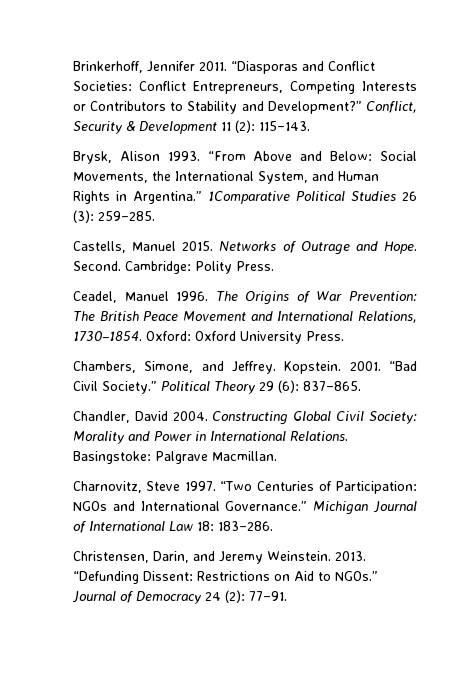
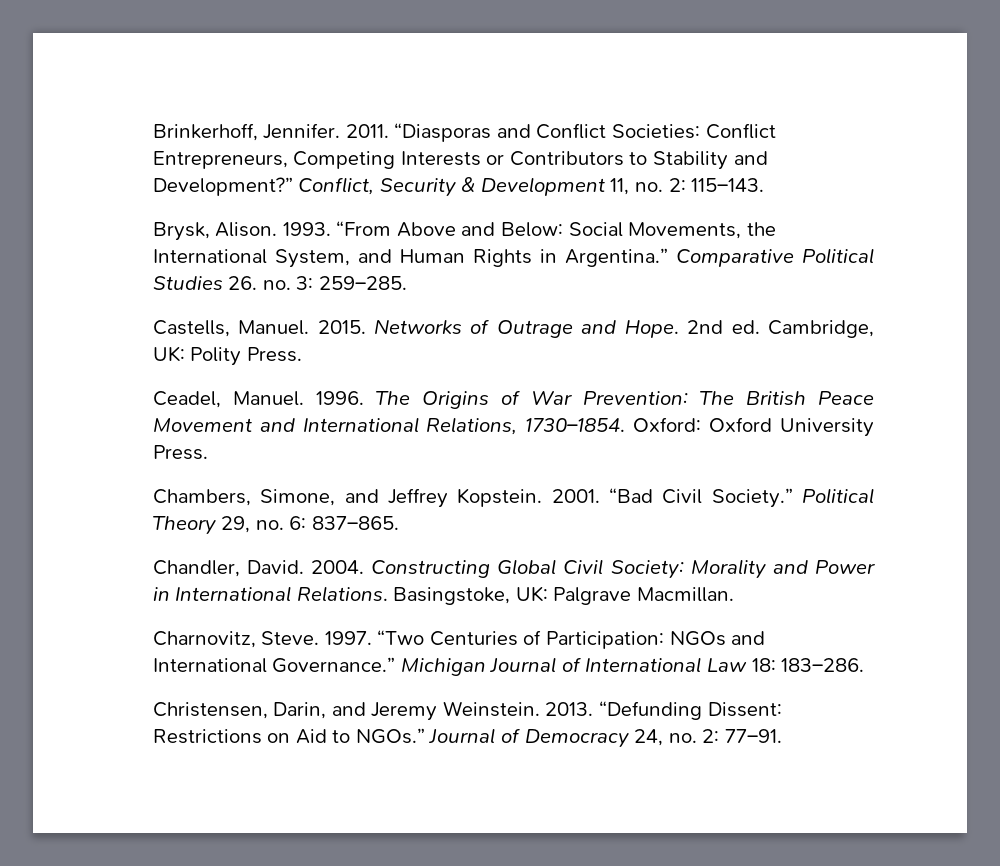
- Brinkerhoff, Jennifer 2011.
+ Brinkerhoff, Jennifer. 2011.
- Conflict, Security & Development 11 (2): 115–143.
+ Conflict, Security & Development 11, no. 2: 115–143.
- Brysk, Alison 1993.
+ Brysk, Alison. 1993.
- 1Comparative Political Studies 26 (3): 259–285.
+ Comparative Political Studies 26. no. 3: 259–285.
- Castells, Manuel 2015.
+ Castells, Manuel. 2015.
- Second. Cambridge: Polity Press.
+ 2nd ed. Cambridge, UK: Polity Press.
- Ceadel, Manuel 1996.
+ Ceadel, Manuel. 1996.
- Chambers, Simone, and Jeffrey. Kopstein.
+ Chambers, Simone, and Jeffrey Kopstein.
- Political Theory 29 (6): 837–865.
+ Political Theory 29, no. 6: 837–865.
- Chandler, David 2004.
+ Chandler, David. 2004.
- Basingstoke: Palgrave Macmillan.
+ Basingstoke, UK: Palgrave Macmillan.
- Charnovitz, Steve 1997.
+ Charnovitz, Steve. 1997.
- Journal of Democracy 24 (2): 77–91.
+ Journal of Democracy 24, no. 2: 77–91.

